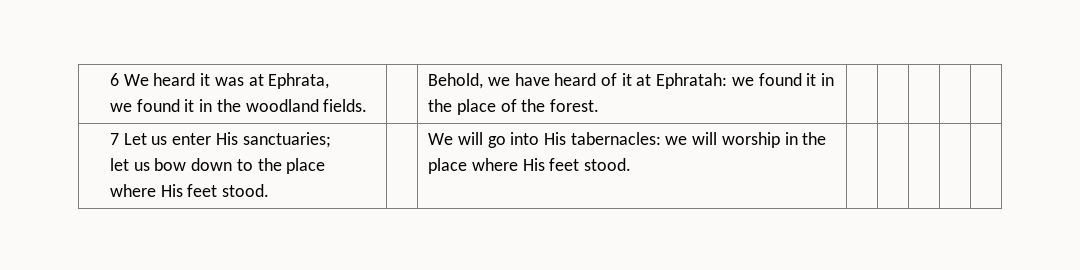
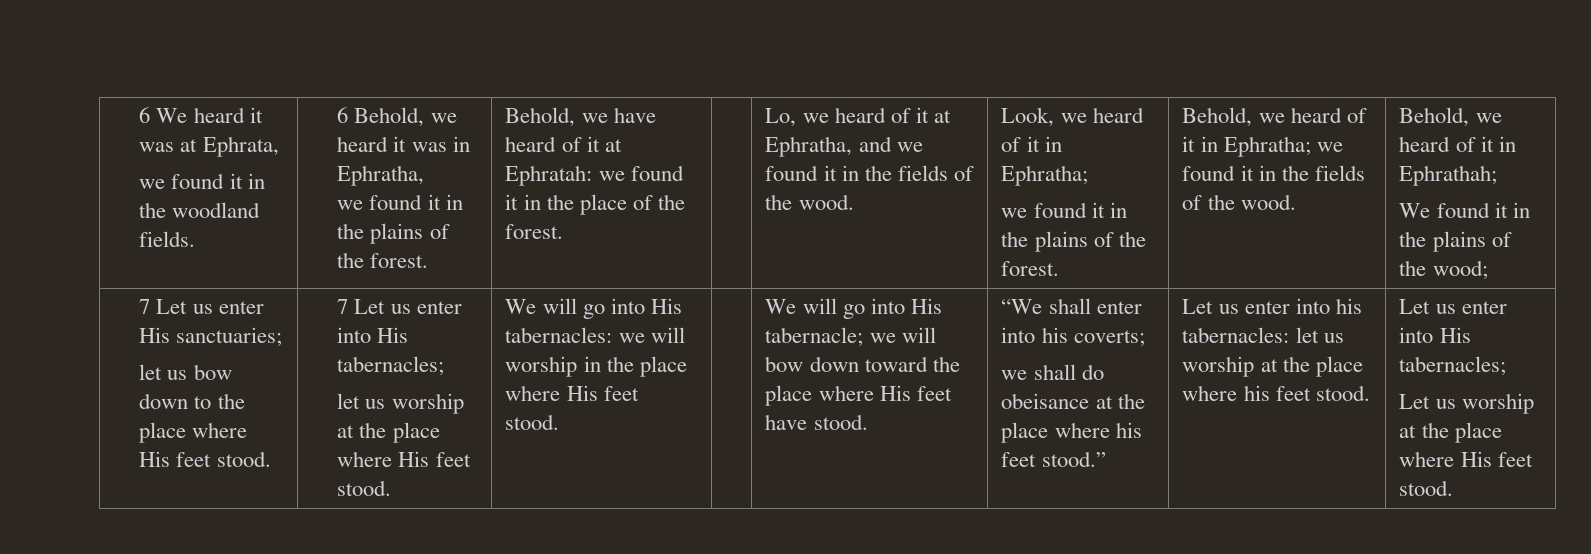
+ 6 Behold, we heard it was in Ephratha,
+ we found it in the plains of the forest.
+ Lo, we heard of it at Ephratha, and we found it in the fields of the wood. | Look, we heard of it in Ephratha;
+ we found it in the plains of the forest. | Behold, we heard of it in Ephratha; we found it in the fields of the wood. | Behold, we heard of it in Ephrathah;
+ We found it in the plains of the wood;
+ 7 Let us enter into His tabernacles;
+ let us worship at the place where His feet stood.
+ We will go into His tabernacle; we will bow down toward the place where His feet have stood. | “We shall enter into his coverts;
+ we shall do obeisance at the place where his feet stood.” | Let us enter into his tabernacles: let us worship at the place where his feet stood. | Let us enter into His tabernacles;
+ Let us worship at the place where His feet stood.

